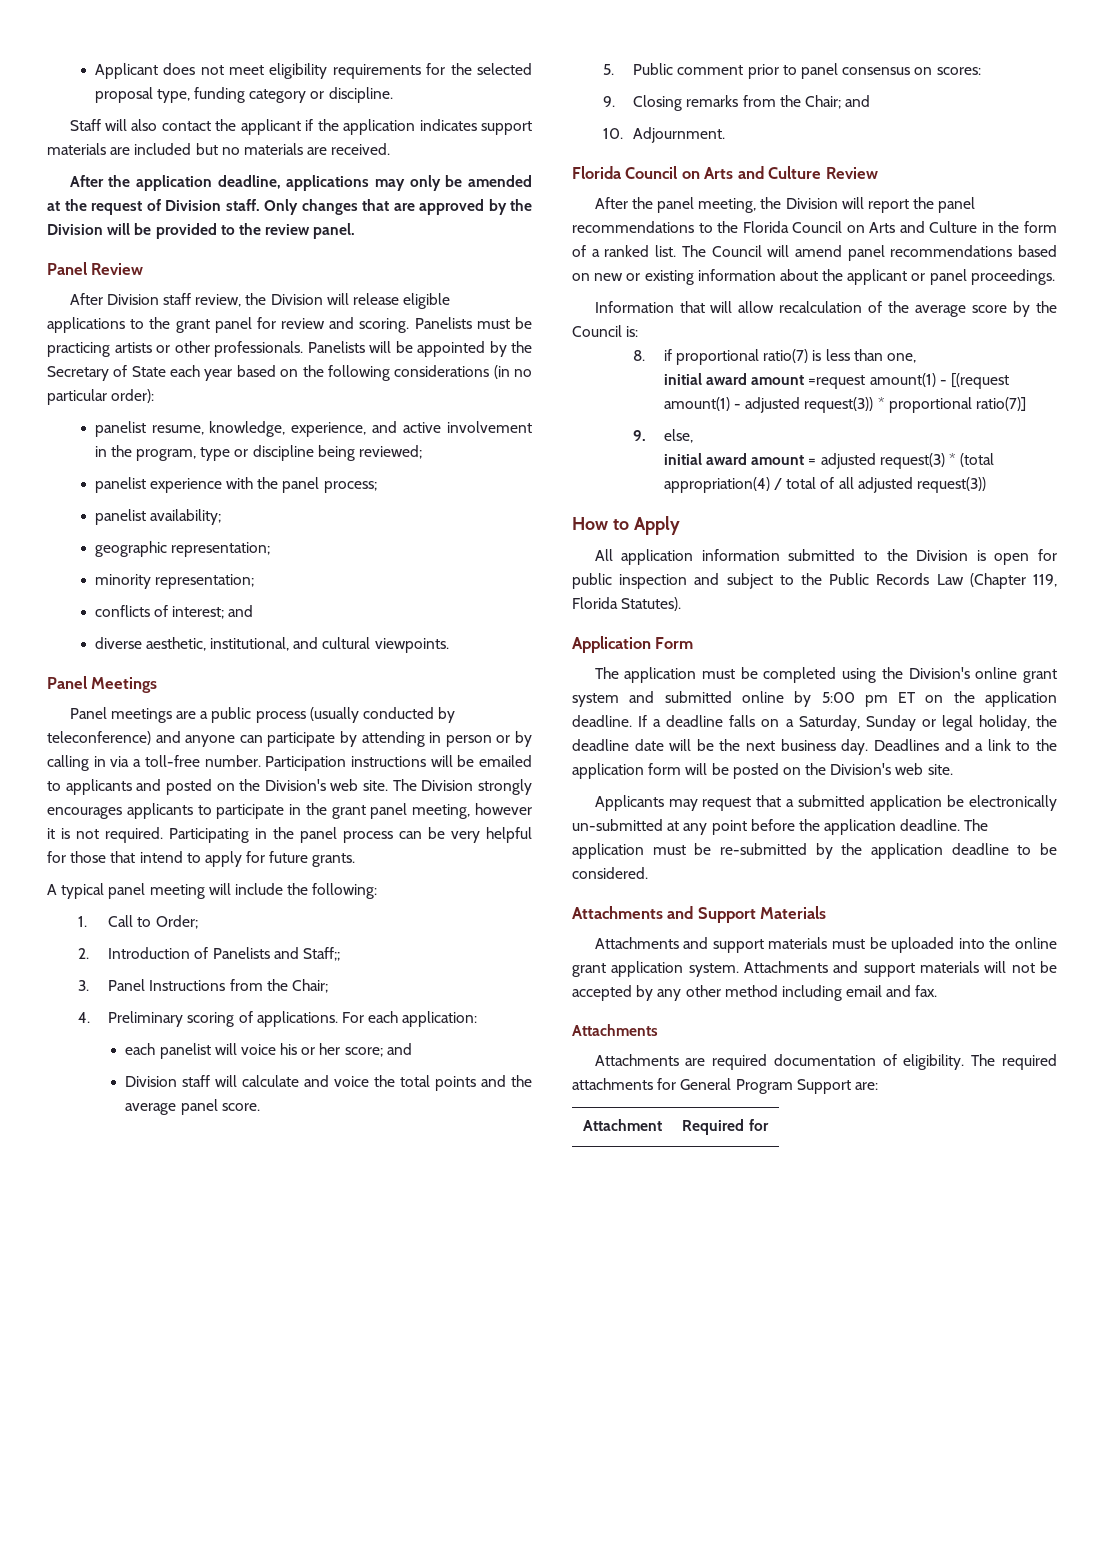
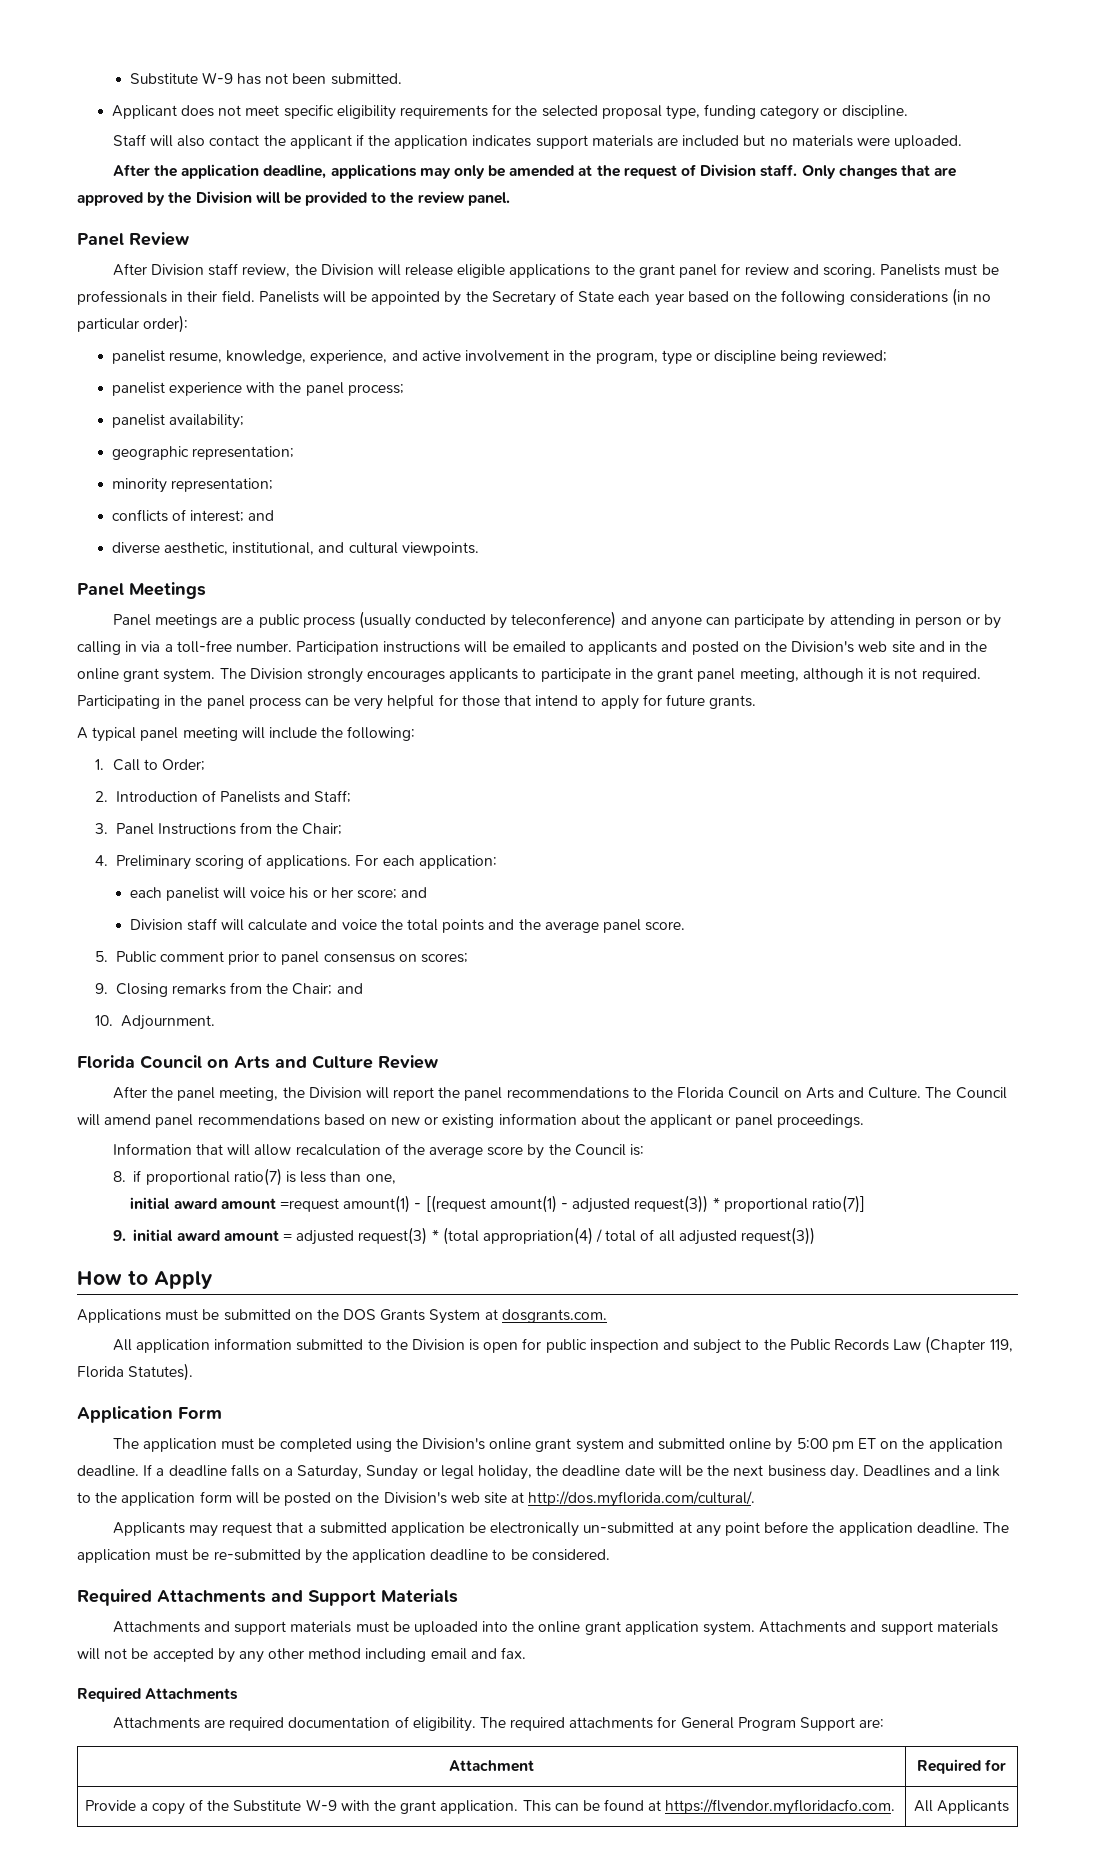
+ Substitute W-9 has not been submitted.
- Applicant does not meet eligibility requirements for the selected proposal type, funding category or discipline.
+ Applicant does not meet specific eligibility requirements for the selected proposal type, funding category or discipline.
- Staff will also contact the applicant if the application indicates support materials are included but no materials are received.
+ Staff will also contact the applicant if the application indicates support materials are included but no materials were uploaded.
- Panelists must be practicing artists or other professionals.
+ Panelists must be professionals in their field.
- Participation instructions will be emailed to applicants and posted on the Division's web site.
+ Participation instructions will be emailed to applicants and posted on the Division's web site and in the online grant system.
- The Division strongly encourages applicants to participate in the grant panel meeting, however it is not required.
+ The Division strongly encourages applicants to participate in the grant panel meeting, although it is not required.
- 2. Introduction of Panelists and Staff;;
+ 2. Introduction of Panelists and Staff;
- 5. Public comment prior to panel consensus on scores:
+ 5. Public comment prior to panel consensus on scores;
- After the panel meeting, the Division will report the panel recommendations to the Florida Council on Arts and Culture in the form of a ranked list.
+ After the panel meeting, the Division will report the panel recommendations to the Florida Council on Arts and Culture.
- 9. else,
- initial award amount = adjusted request(3) * (total appropriation(4) / total of all adjusted request(3))
+ 9. initial award amount = adjusted request(3) * (total appropriation(4) / total of all adjusted request(3))
+ Applications must be submitted on the DOS Grants System at dosgrants.com.
- Deadlines and a link to the application form will be posted on the Division's web site.
+ Deadlines and a link to the application form will be posted on the Division's web site at http://dos.myflorida.com/cultural/.
- Attachments and Support Materials
+ Required Attachments and Support Materials
  Attachments and support materials will not be accepted by any other method including email and fax.
- Attachments
+ Required Attachments
+ Provide a copy of the Substitute W-9 with the grant application. This can be found at https://flvendor.myfloridacfo.com. | All Applicants

